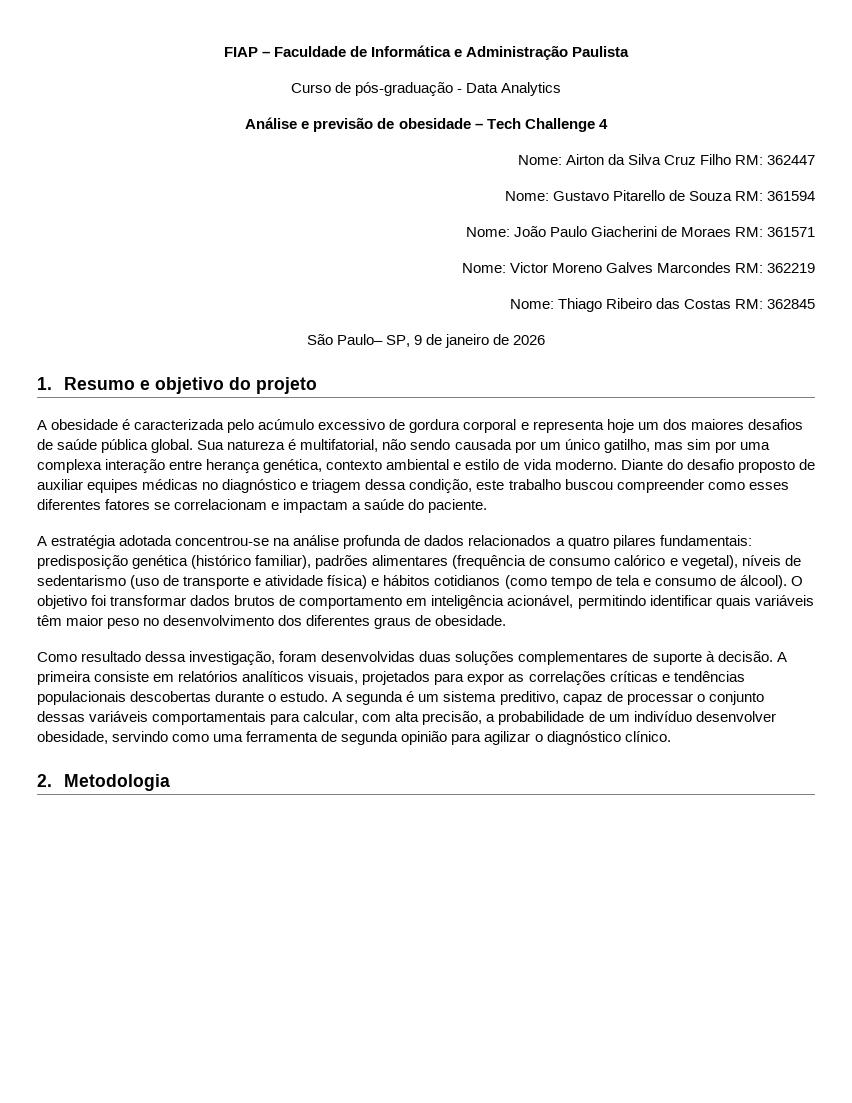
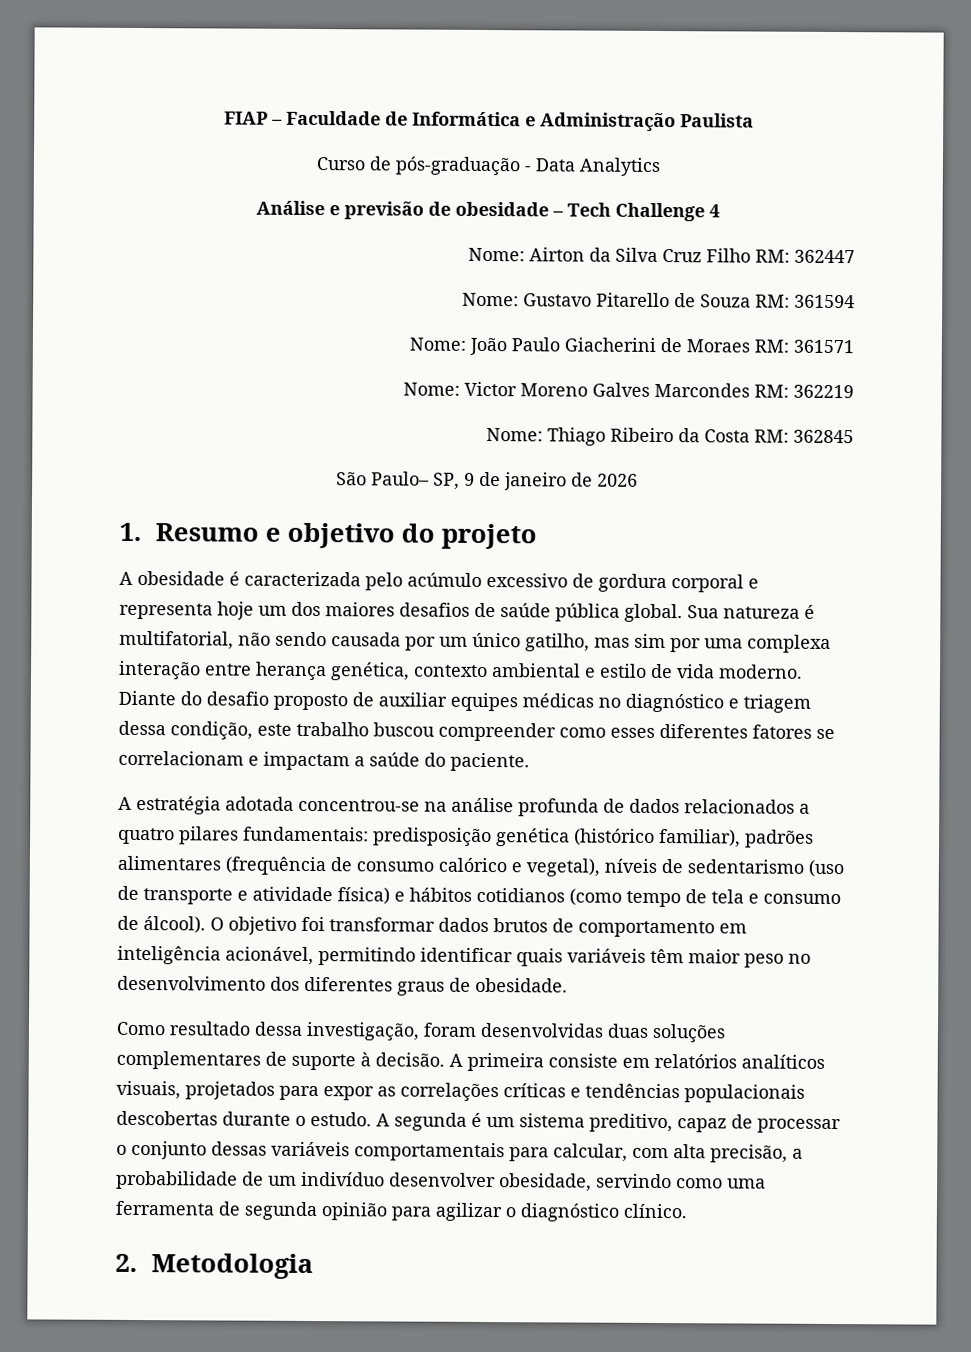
- Nome: Thiago Ribeiro das Costas RM: 362845
+ Nome: Thiago Ribeiro da Costa RM: 362845

